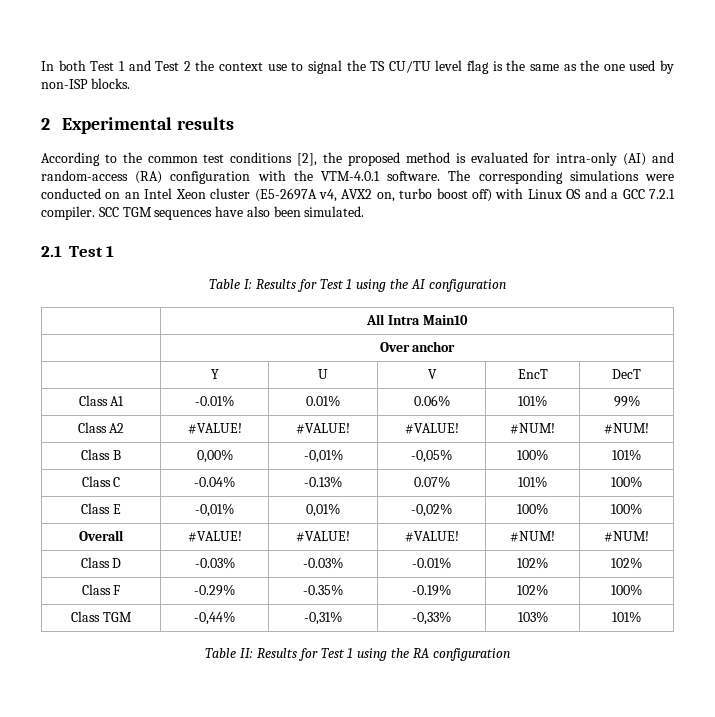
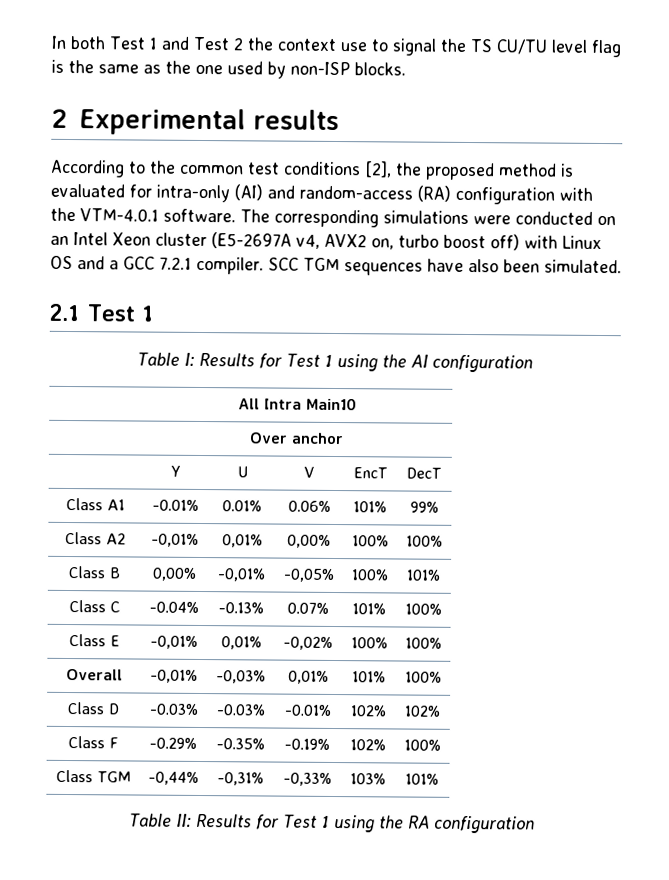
- Class A2 | #VALUE! | #VALUE! | #VALUE! | #NUM! | #NUM!
+ Class A2 | -0,01% | 0,01% | 0,00% | 100% | 100%
- Overall | #VALUE! | #VALUE! | #VALUE! | #NUM! | #NUM!
+ Overall | -0,01% | -0,03% | 0,01% | 101% | 100%

